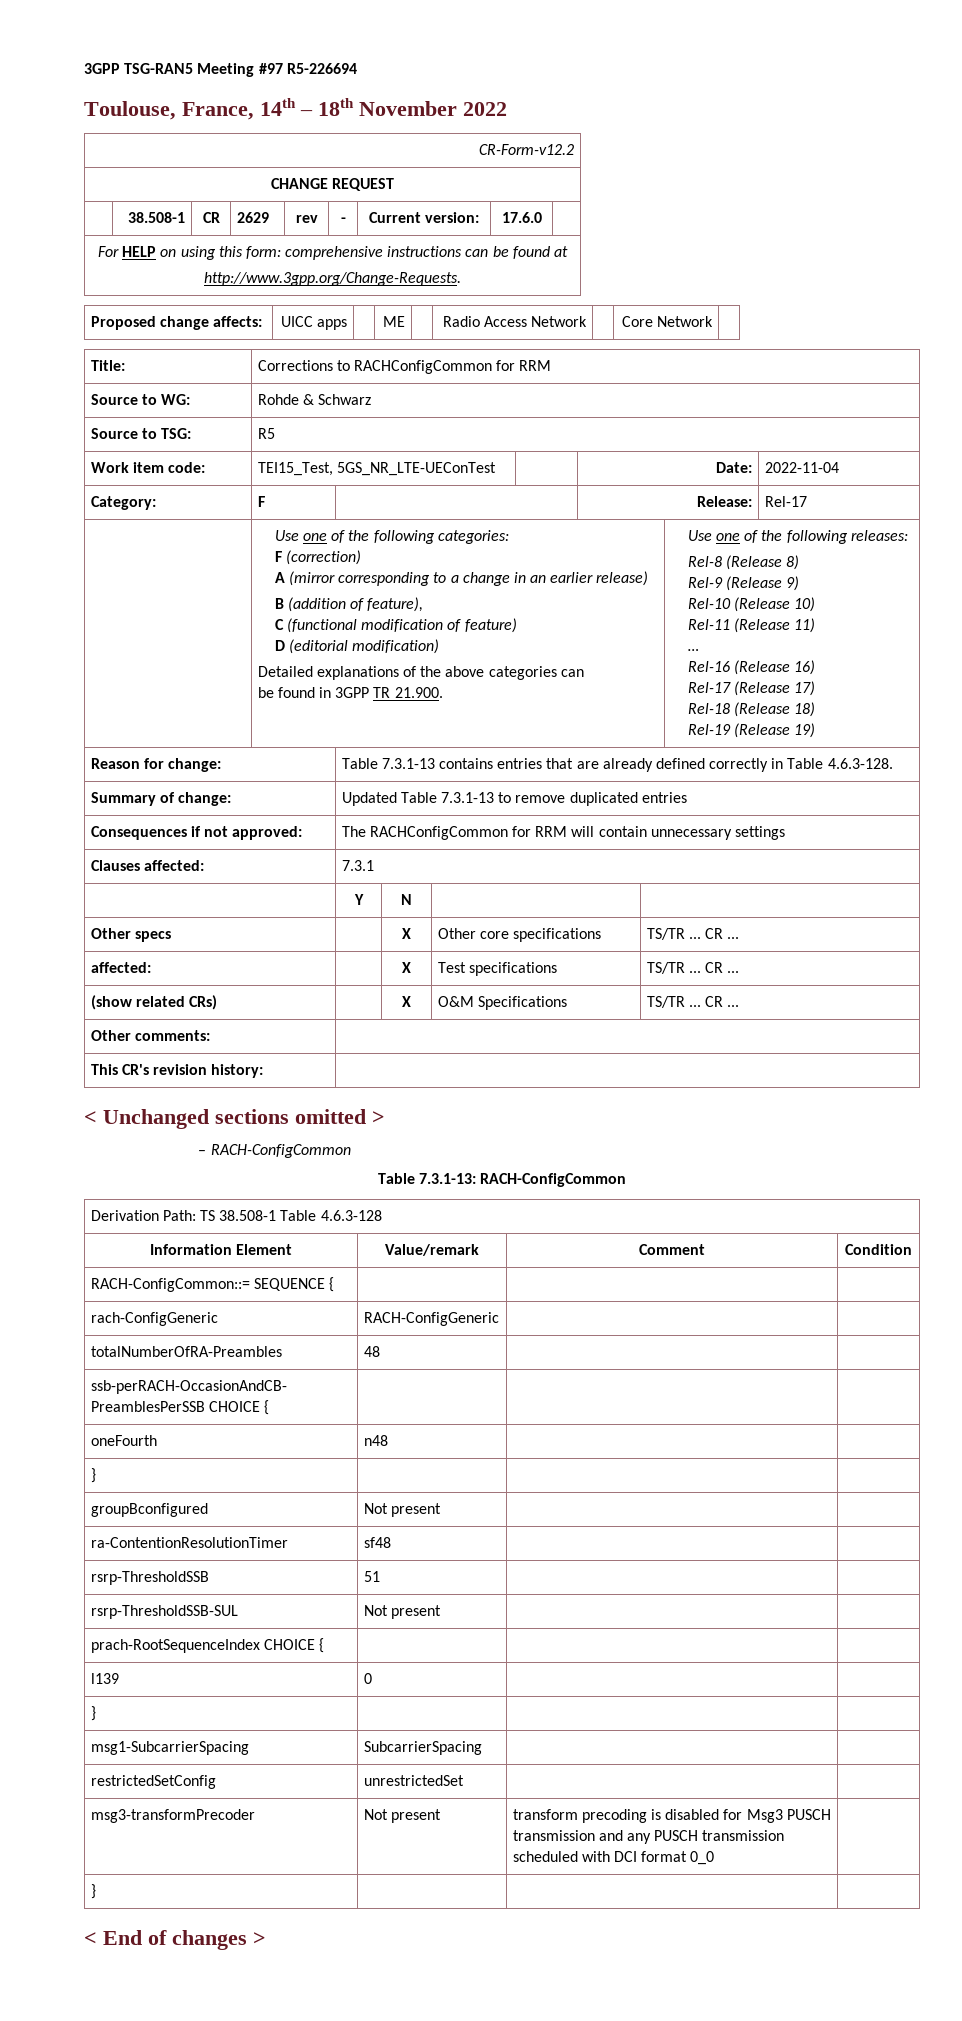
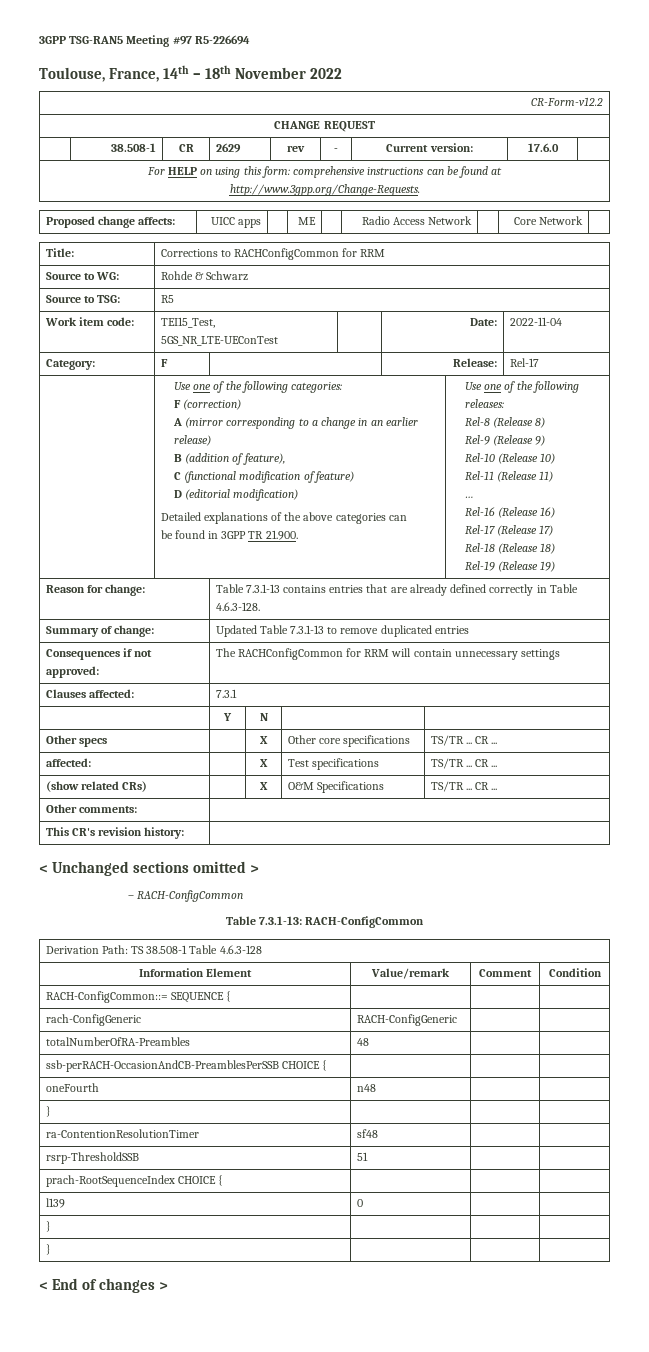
- groupBconfigured | Not present | |
- rsrp-ThresholdSSB-SUL | Not present | |
- msg1-SubcarrierSpacing | SubcarrierSpacing | |
- restrictedSetConfig | unrestrictedSet | |
- msg3-transformPrecoder | Not present | transform precoding is disabled for Msg3 PUSCH transmission and any PUSCH transmission scheduled with DCI format 0_0 |

